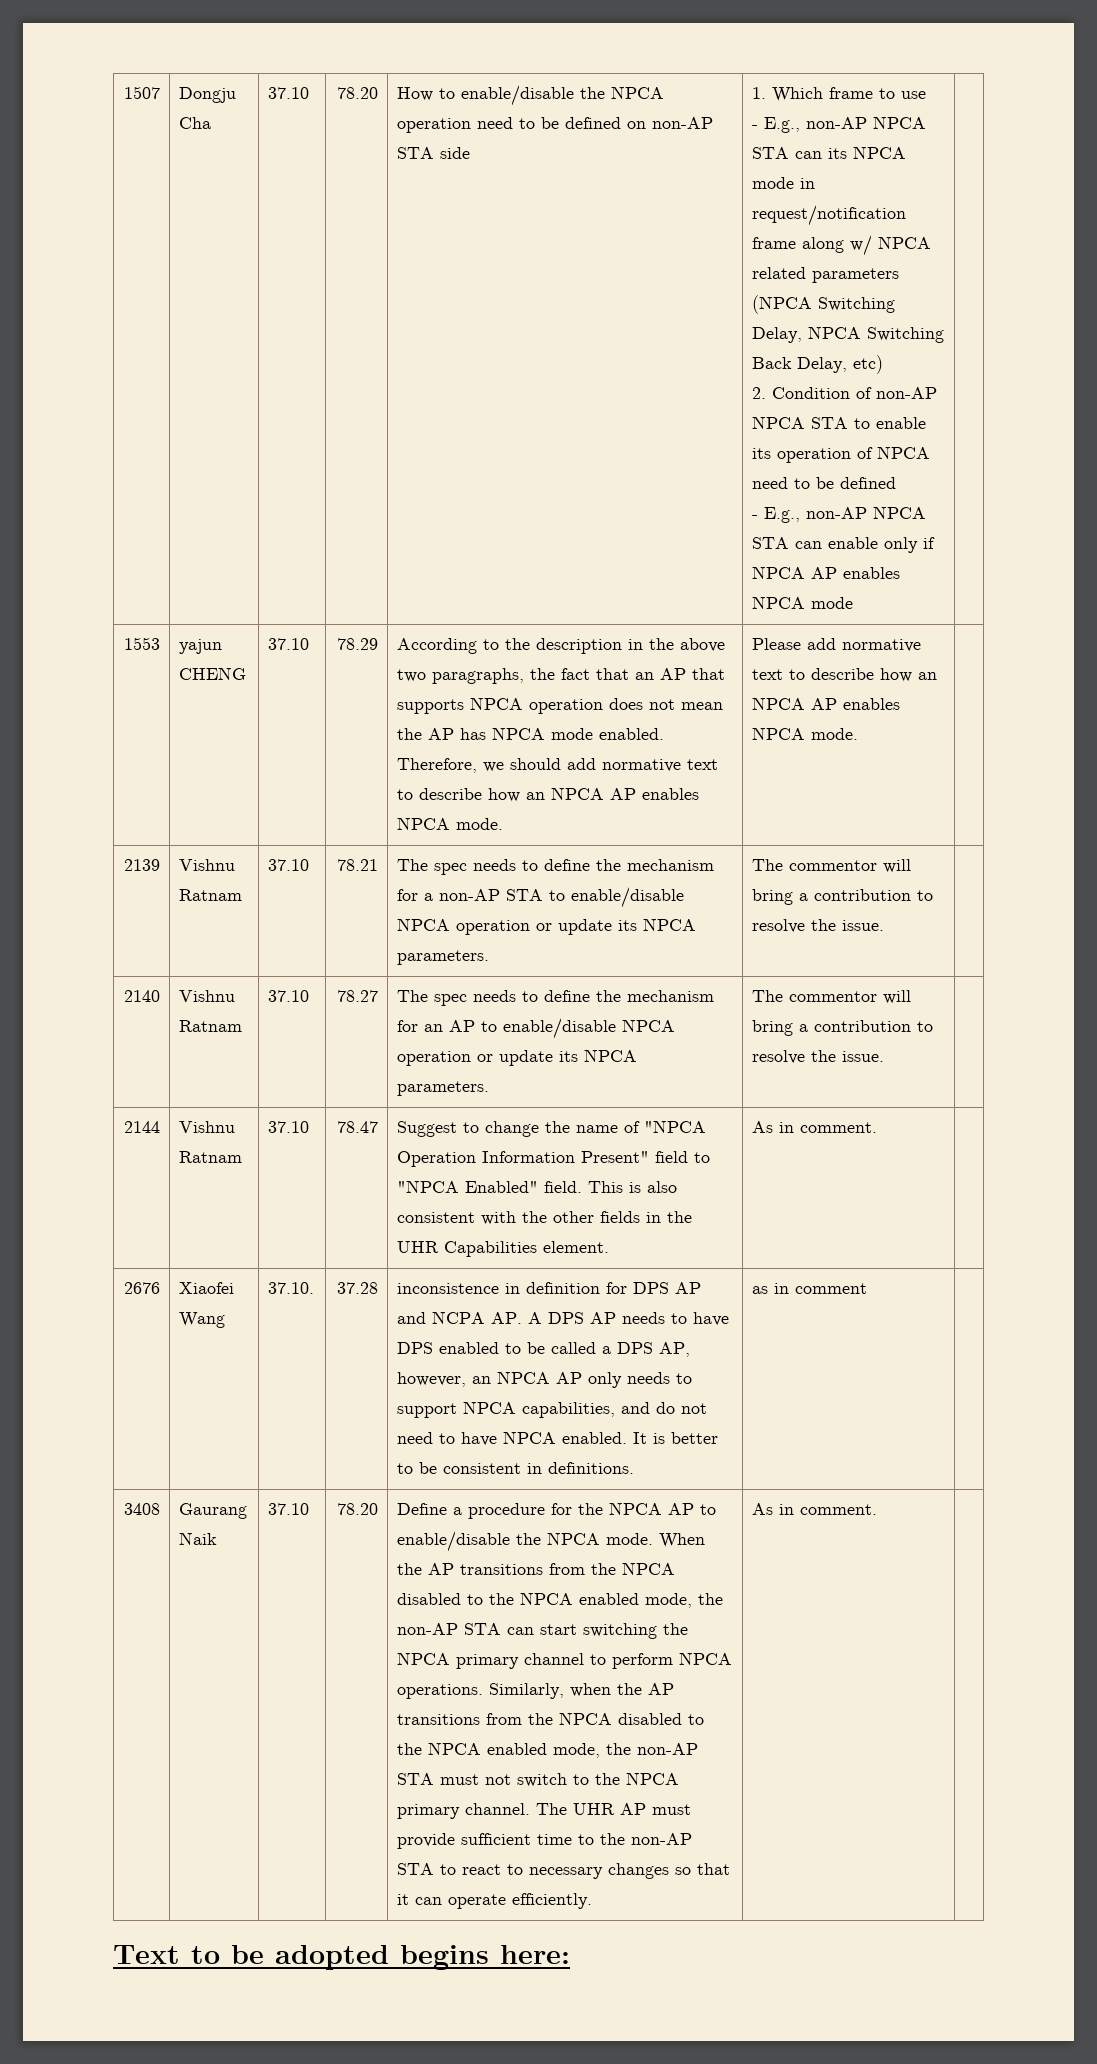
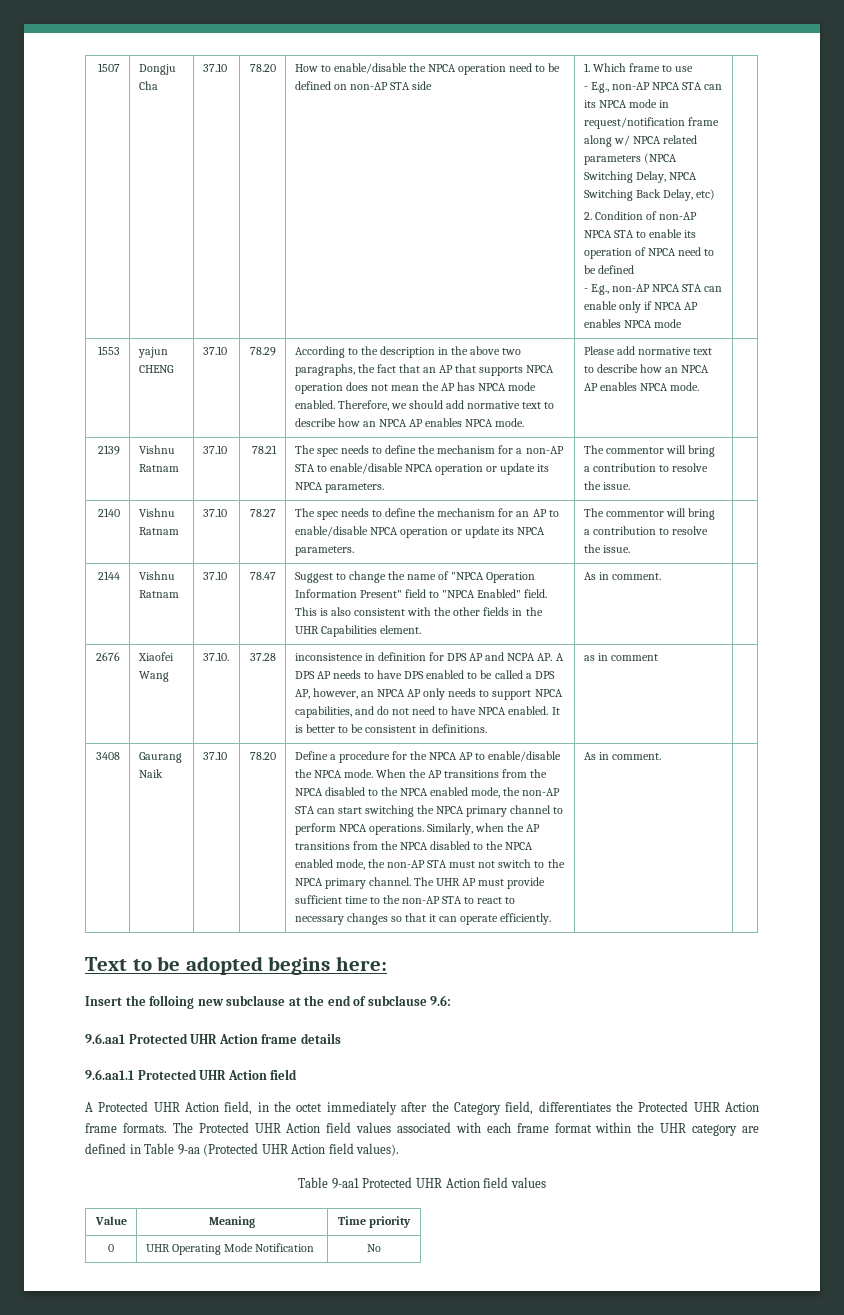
+ Insert the folloing new subclause at the end of subclause 9.6:
+ 9.6.aa1 Protected UHR Action frame details
+ 9.6.aa1.1 Protected UHR Action field
+ A Protected UHR Action field, in the octet immediately after the Category field, differentiates the Protected UHR Action frame formats. The Protected UHR Action field values associated with each frame format within the UHR category are defined in Table 9-aa (Protected UHR Action field values).
+ Table 9-aa1 Protected UHR Action field values
+ Value | Meaning | Time priority
+ 0 | UHR Operating Mode Notification | No

